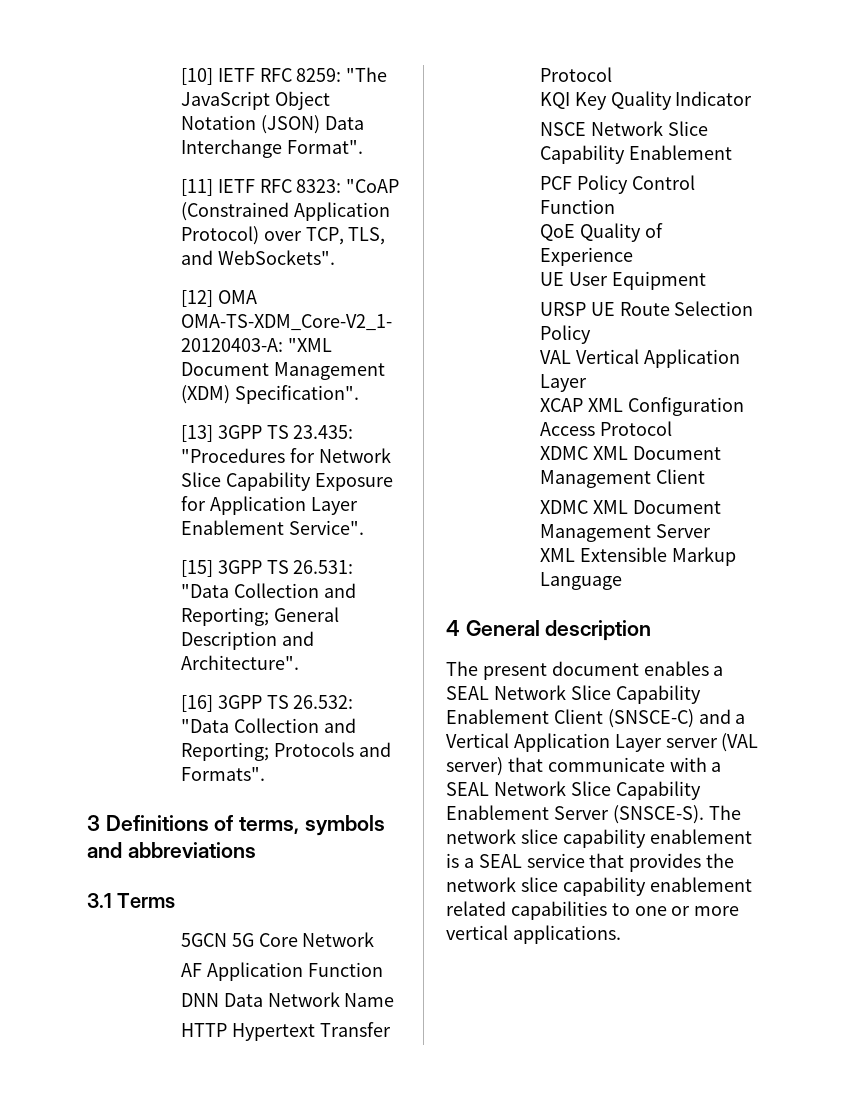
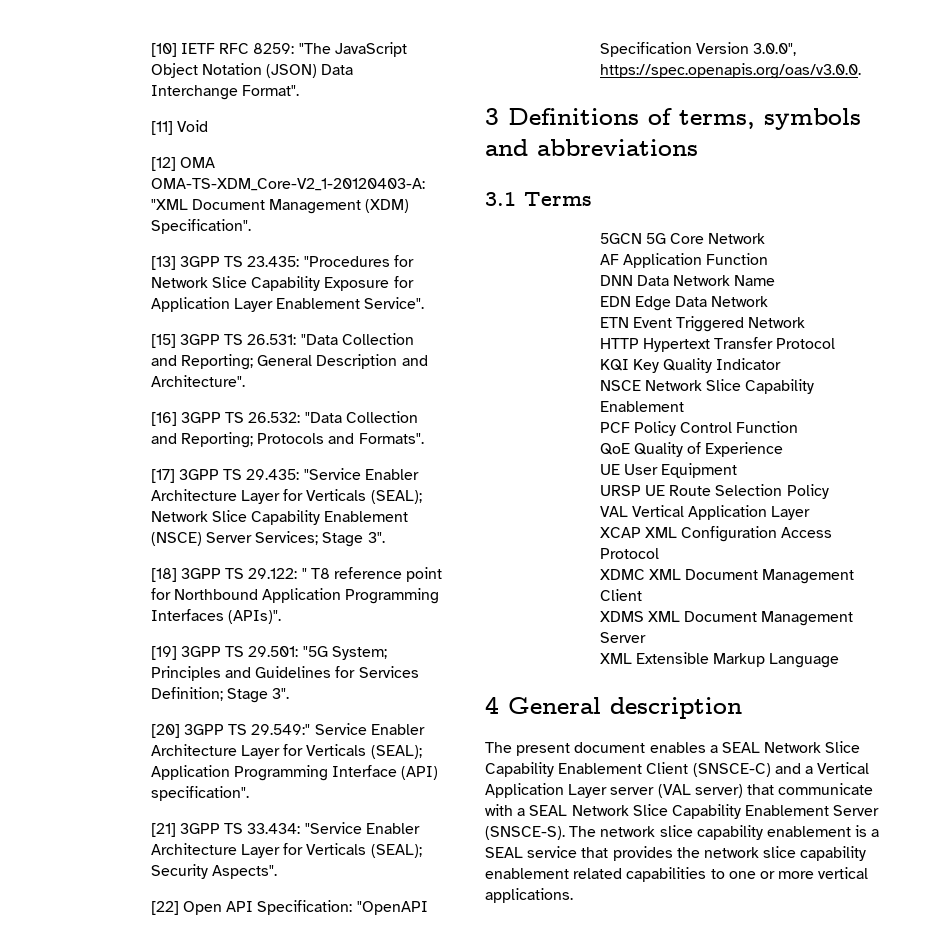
- [11] IETF RFC 8323: "CoAP (Constrained Application Protocol) over TCP, TLS, and WebSockets".
+ [11] Void
+ [17] 3GPP TS 29.435: "Service Enabler Architecture Layer for Verticals (SEAL); Network Slice Capability Enablement (NSCE) Server Services; Stage 3".
+ [18] 3GPP TS 29.122: " T8 reference point for Northbound Application Programming Interfaces (APIs)".
+ [19] 3GPP TS 29.501: "5G System; Principles and Guidelines for Services Definition; Stage 3".
+ [20] 3GPP TS 29.549:" Service Enabler Architecture Layer for Verticals (SEAL); Application Programming Interface (API) specification".
+ [21] 3GPP TS 33.434: "Service Enabler Architecture Layer for Verticals (SEAL); Security Aspects".
+ [22] Open API Specification: "OpenAPI Specification Version 3.0.0", https://spec.openapis.org/oas/v3.0.0.
+ EDN Edge Data Network
+ ETN Event Triggered Network
- XDMC XML Document Management Server
+ XDMS XML Document Management Server

